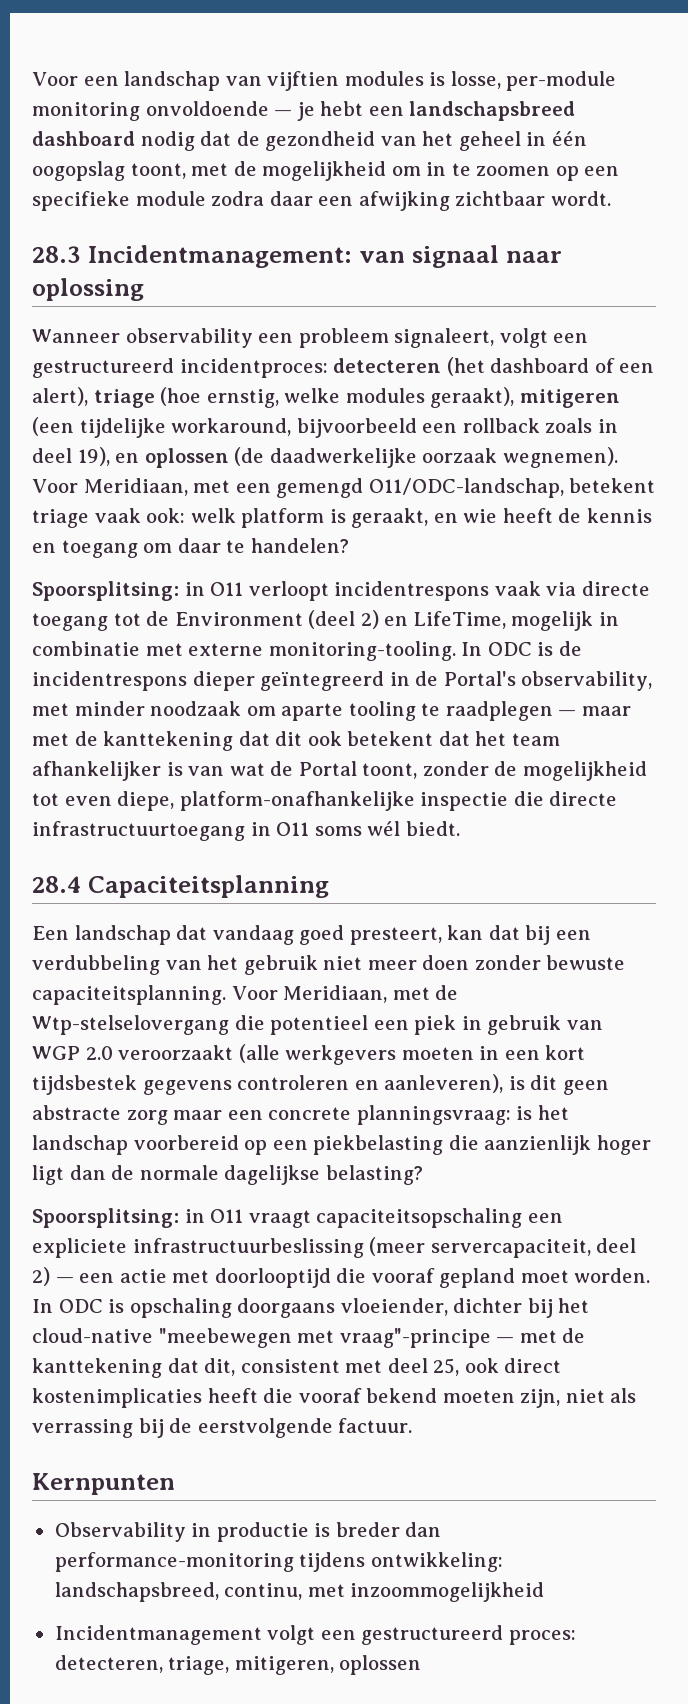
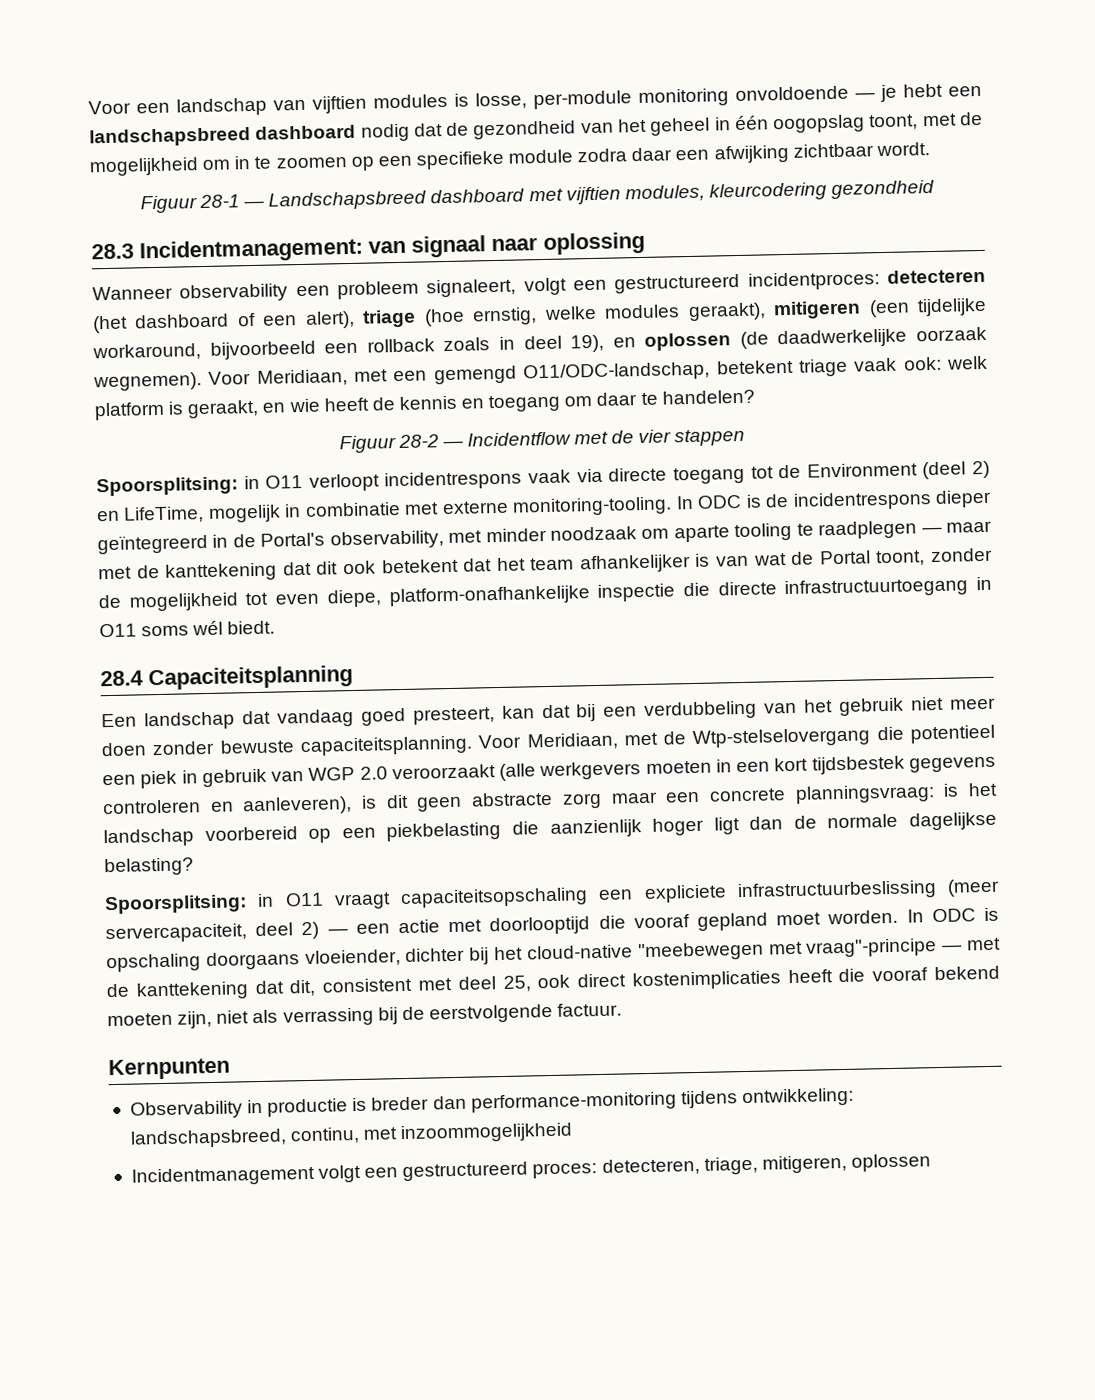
+ Figuur 28-1 — Landschapsbreed dashboard met vijftien modules, kleurcodering gezondheid
+ Figuur 28-2 — Incidentflow met de vier stappen

